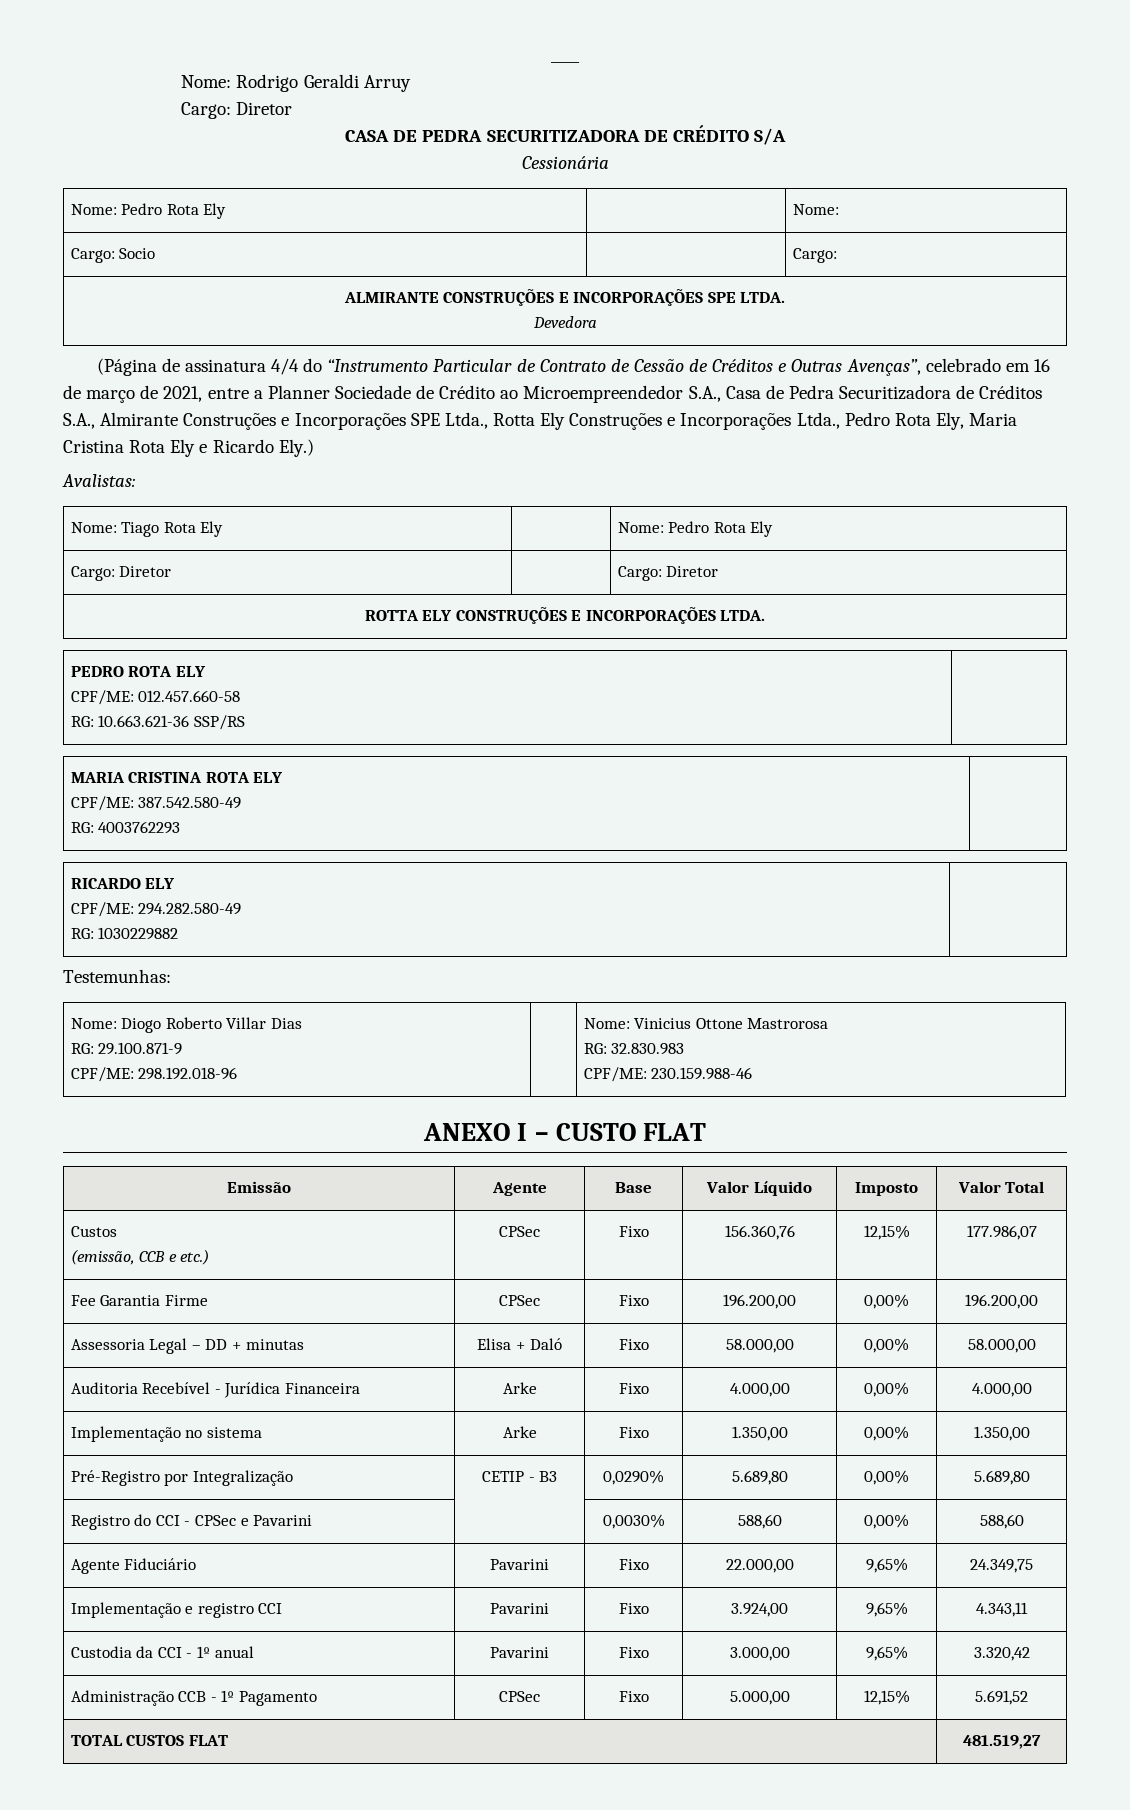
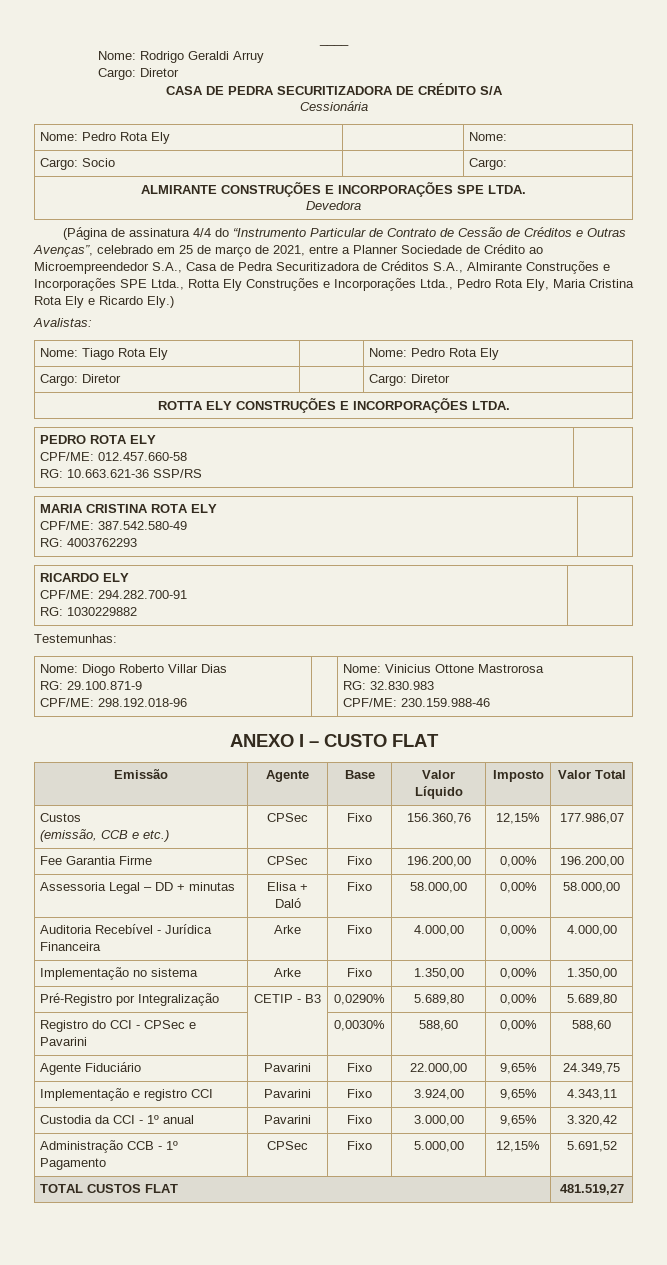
- (Página de assinatura 4/4 do “Instrumento Particular de Contrato de Cessão de Créditos e Outras Avenças”, celebrado em 16 de março de 2021, entre a Planner Sociedade de Crédito ao Microempreendedor S.A., Casa de Pedra Securitizadora de Créditos S.A., Almirante Construções e Incorporações SPE Ltda., Rotta Ely Construções e Incorporações Ltda., Pedro Rota Ely, Maria Cristina Rota Ely e Ricardo Ely.)
+ (Página de assinatura 4/4 do “Instrumento Particular de Contrato de Cessão de Créditos e Outras Avenças”, celebrado em 25 de março de 2021, entre a Planner Sociedade de Crédito ao Microempreendedor S.A., Casa de Pedra Securitizadora de Créditos S.A., Almirante Construções e Incorporações SPE Ltda., Rotta Ely Construções e Incorporações Ltda., Pedro Rota Ely, Maria Cristina Rota Ely e Ricardo Ely.)
  RICARDO ELY
- CPF/ME: 294.282.580-49
+ CPF/ME: 294.282.700-91

